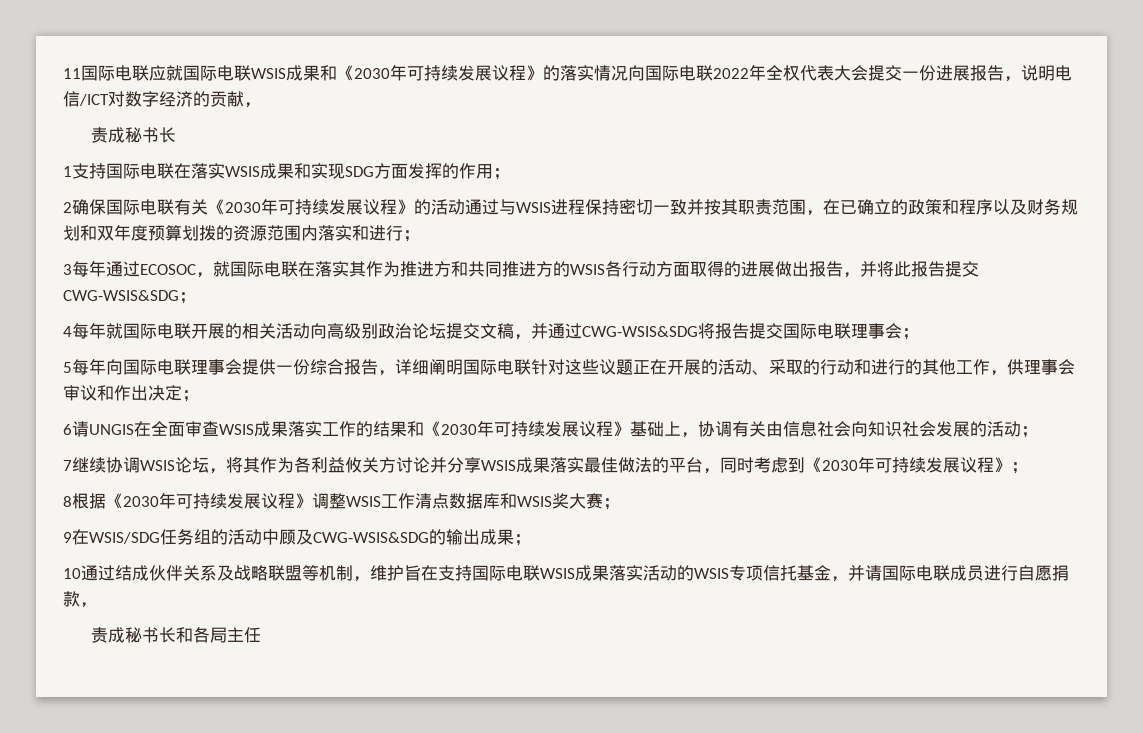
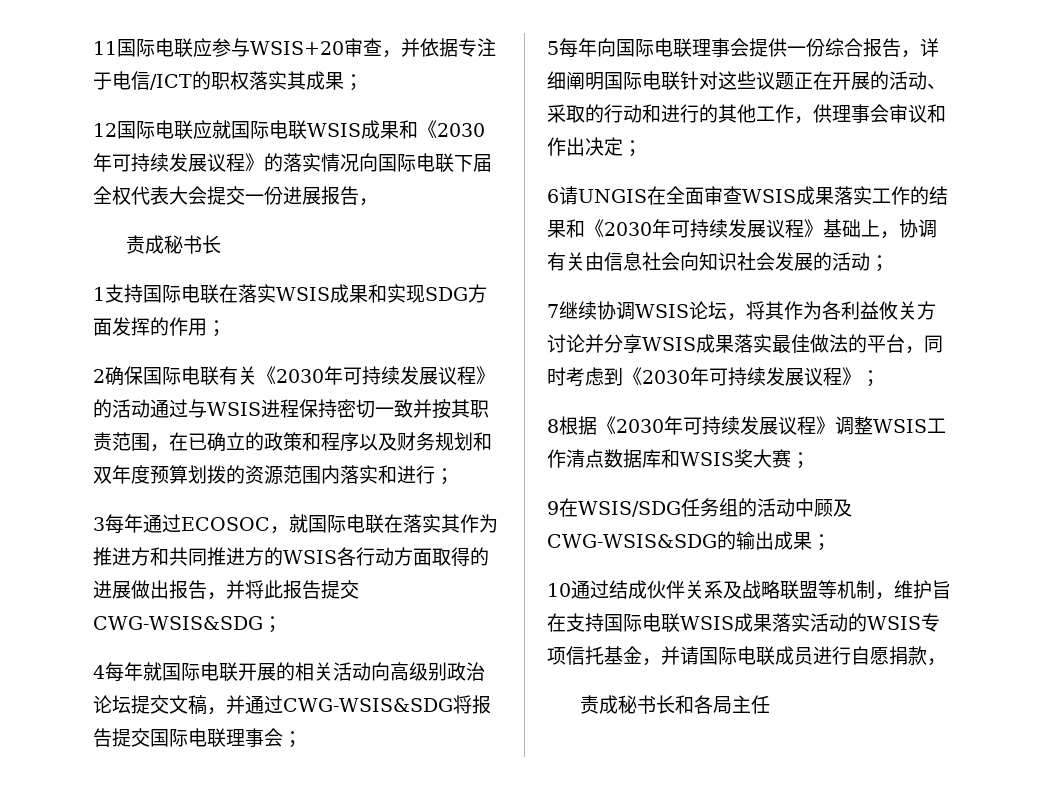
- 11国际电联应就国际电联WSIS成果和《2030年可持续发展议程》的落实情况向国际电联2022年全权代表大会提交一份进展报告，说明电信/ICT对数字经济的贡献，
+ 11国际电联应参与WSIS+20审查，并依据专注于电信/ICT的职权落实其成果；
+ 12国际电联应就国际电联WSIS成果和《2030年可持续发展议程》的落实情况向国际电联下届全权代表大会提交一份进展报告，

